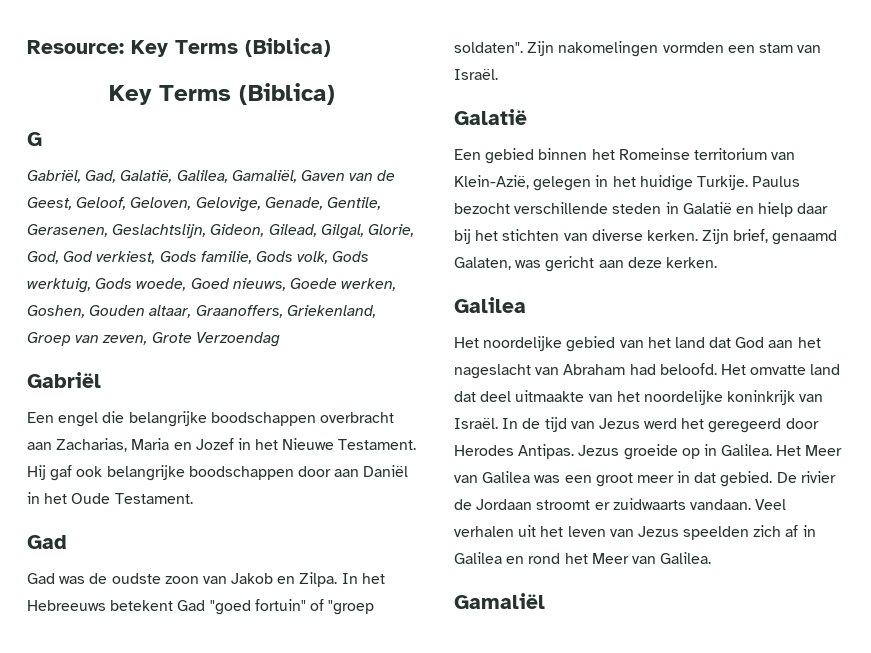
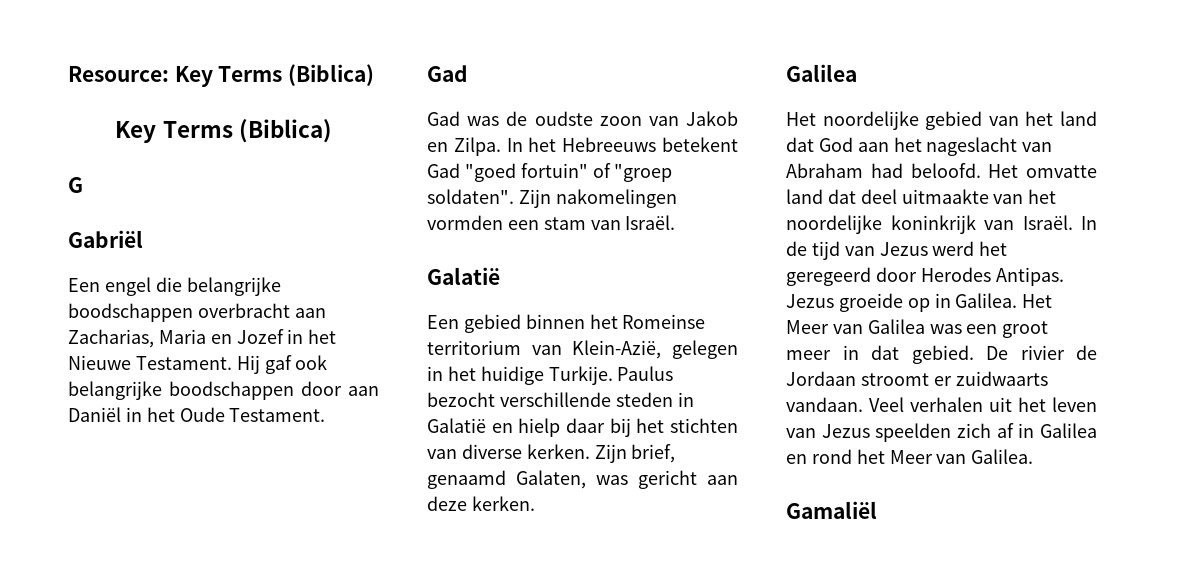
- Gabriël, Gad, Galatië, Galilea, Gamaliël, Gaven van de Geest, Geloof, Geloven, Gelovige, Genade, Gentile, Gerasenen, Geslachtslijn, Gideon, Gilead, Gilgal, Glorie, God, God verkiest, Gods familie, Gods volk, Gods werktuig, Gods woede, Goed nieuws, Goede werken, Goshen, Gouden altaar, Graanoffers, Griekenland, Groep van zeven, Grote Verzoendag

